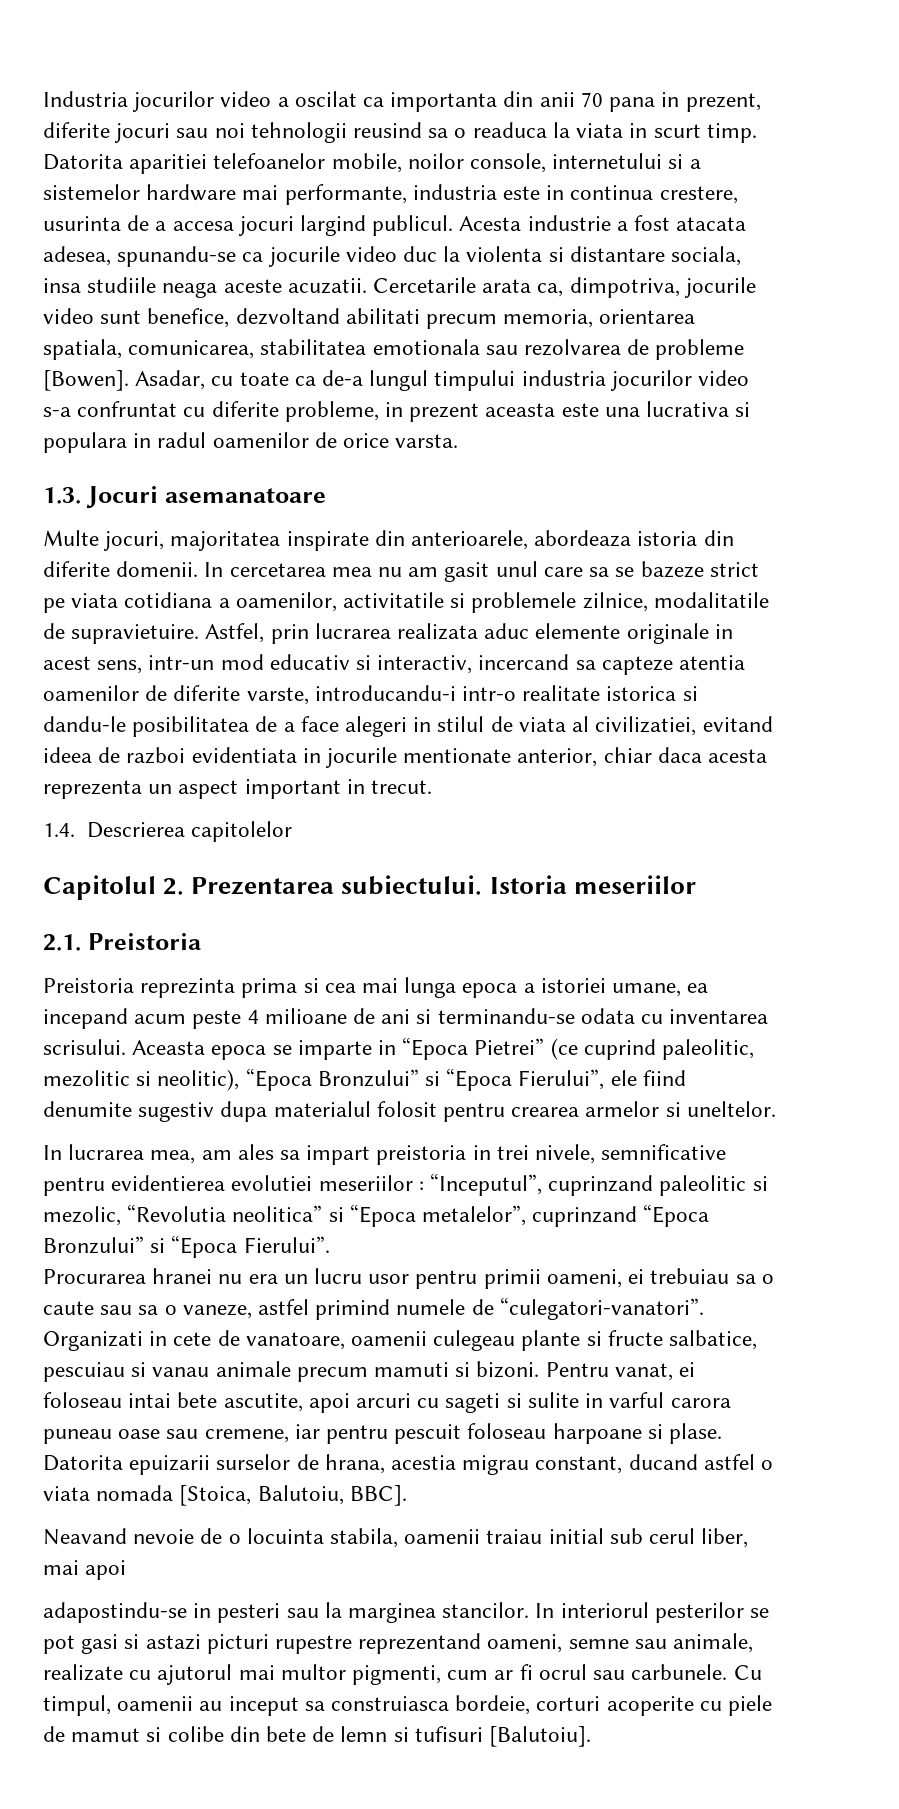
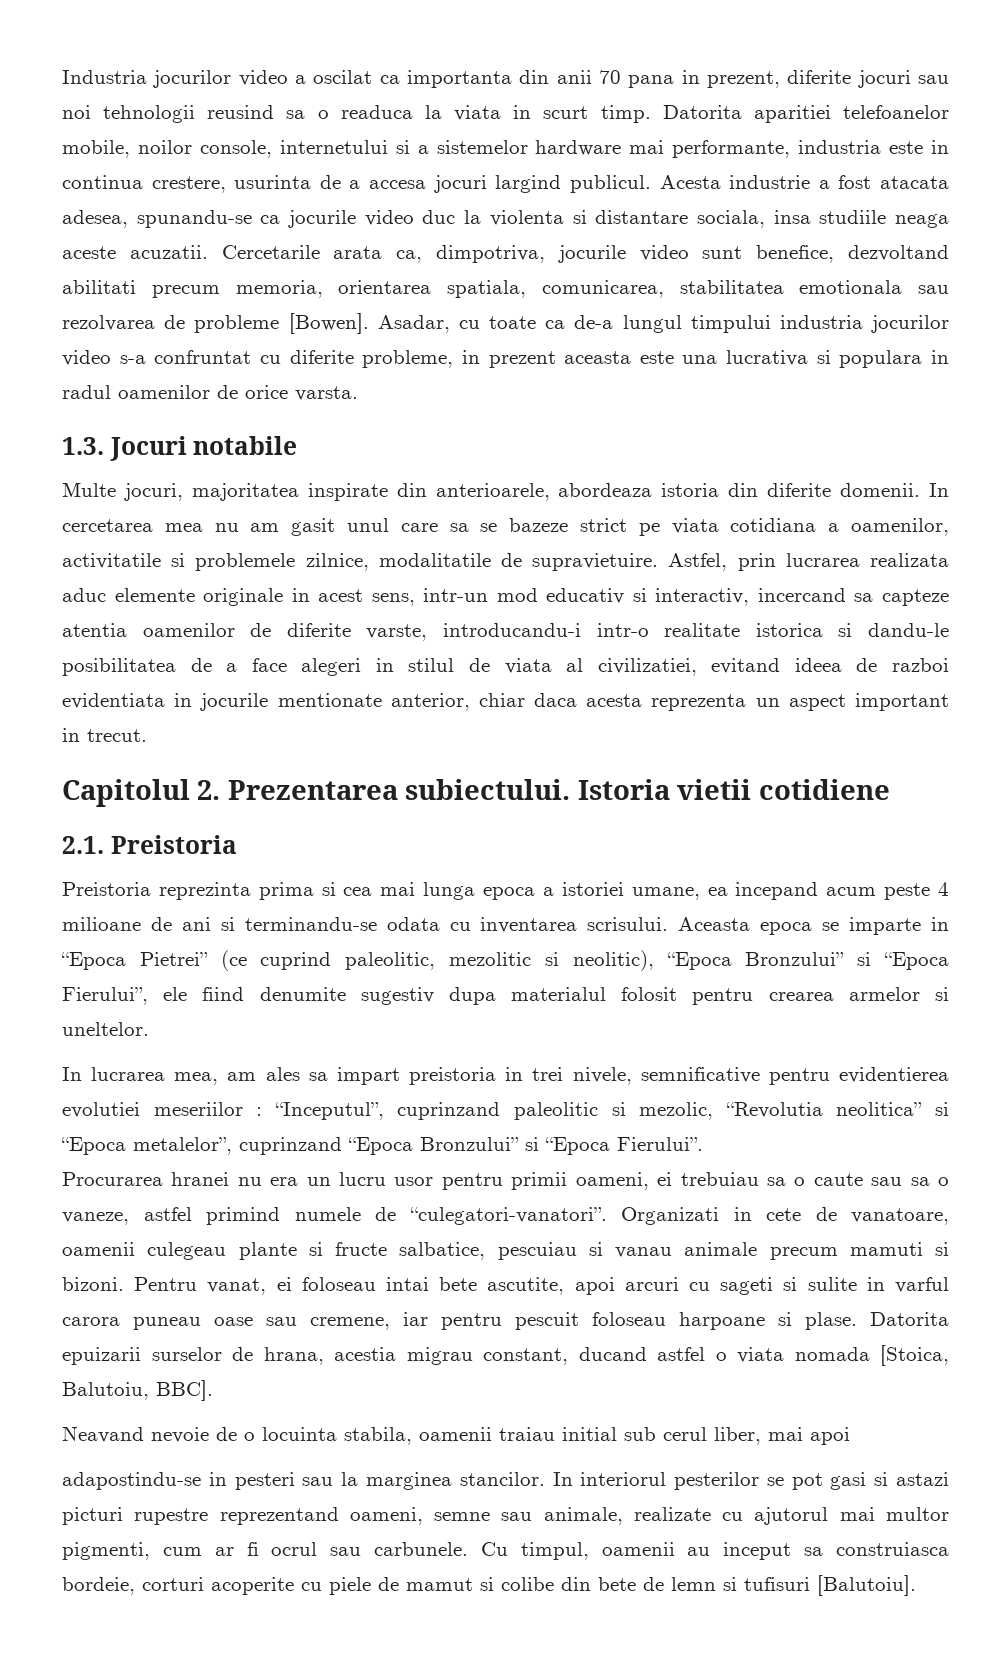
- 1.3. Jocuri asemanatoare
+ 1.3. Jocuri notabile
- 1.4. Descrierea capitolelor
- Istoria meseriilor
+ Istoria vietii cotidiene

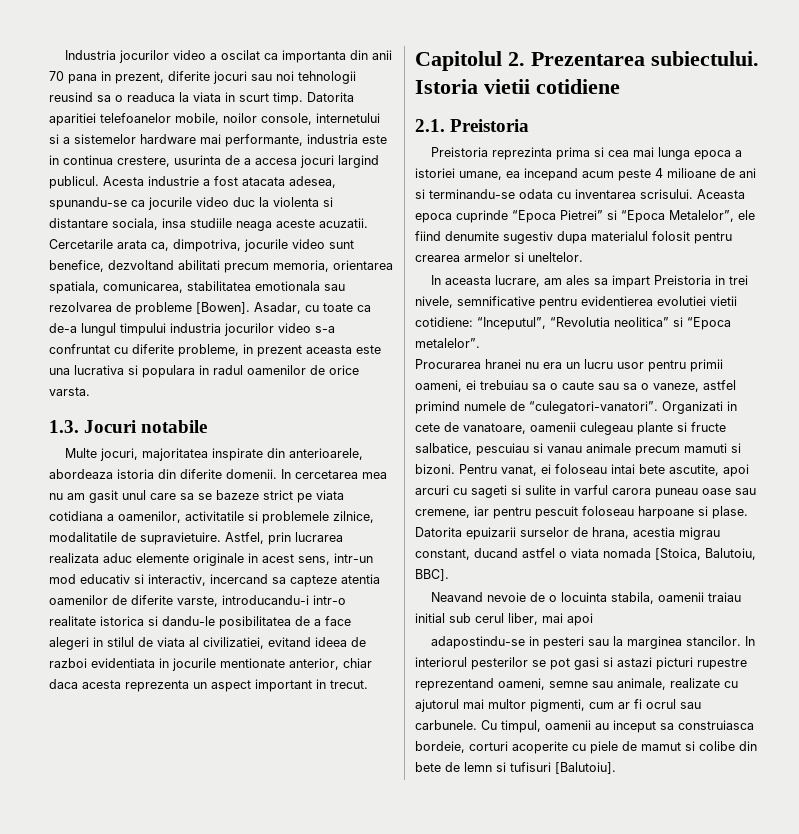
- Aceasta epoca se imparte in “Epoca Pietrei” (ce cuprind paleolitic, mezolitic si neolitic), “Epoca Bronzului” si “Epoca Fierului”, ele fiind denumite sugestiv dupa materialul folosit pentru crearea armelor si uneltelor.
+ Aceasta epoca cuprinde “Epoca Pietrei” si “Epoca Metalelor”, ele fiind denumite sugestiv dupa materialul folosit pentru crearea armelor si uneltelor.
- In lucrarea mea, am ales sa impart preistoria in trei nivele, semnificative pentru evidentierea evolutiei meseriilor : “Inceputul”, cuprinzand paleolitic si mezolic, “Revolutia neolitica” si “Epoca metalelor”, cuprinzand “Epoca Bronzului” si “Epoca Fierului”.
+ In aceasta lucrare, am ales sa impart Preistoria in trei nivele, semnificative pentru evidentierea evolutiei vietii cotidiene: “Inceputul”, “Revolutia neolitica” si “Epoca metalelor”.

